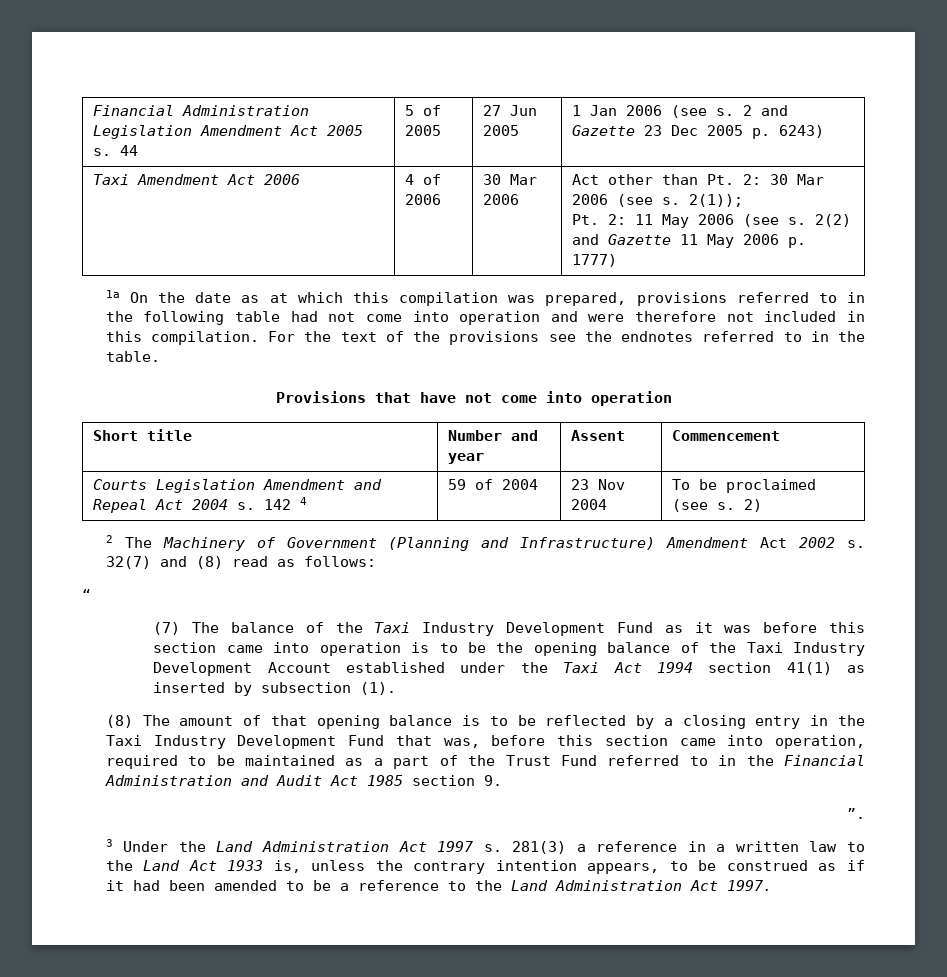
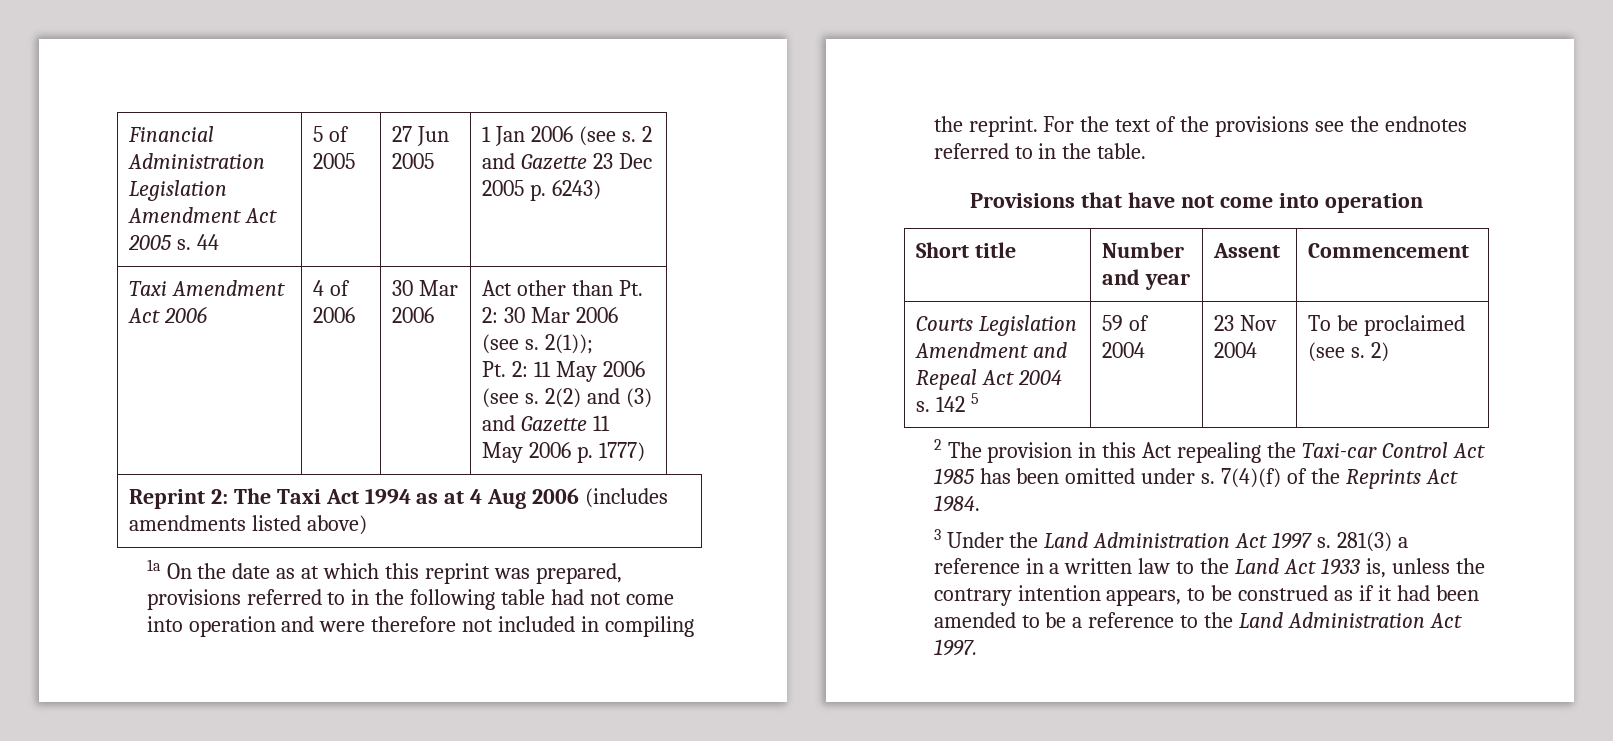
  Taxi Amendment Act 2006 | 4 of 2006 | 30 Mar 2006 | Act other than Pt. 2: 30 Mar 2006 (see s. 2(1));
- Pt. 2: 11 May 2006 (see s. 2(2) and Gazette 11 May 2006 p. 1777)
+ Pt. 2: 11 May 2006 (see s. 2(2) and (3) and Gazette 11 May 2006 p. 1777)
+ Reprint 2: The Taxi Act 1994 as at 4 Aug 2006 (includes amendments listed above)
- 1a On the date as at which this compilation was prepared, provisions referred to in the following table had not come into operation and were therefore not included in this compilation.
+ 1a On the date as at which this reprint was prepared, provisions referred to in the following table had not come into operation and were therefore not included in compiling the reprint.
- Courts Legislation Amendment and Repeal Act 2004 s. 142 4 | 59 of 2004 | 23 Nov 2004 | To be proclaimed (see s. 2)
+ Courts Legislation Amendment and Repeal Act 2004 s. 142 5 | 59 of 2004 | 23 Nov 2004 | To be proclaimed (see s. 2)
- 2 The Machinery of Government (Planning and Infrastructure) Amendment Act 2002 s. 32(7) and (8) read as follows:
- “
- (7) The balance of the Taxi Industry Development Fund as it was before this section came into operation is to be the opening balance of the Taxi Industry Development Account established under the Taxi Act 1994 section 41(1) as inserted by subsection (1).
- (8) The amount of that opening balance is to be reflected by a closing entry in the Taxi Industry Development Fund that was, before this section came into operation, required to be maintained as a part of the Trust Fund referred to in the Financial Administration and Audit Act 1985 section 9.
- ”.
+ 2 The provision in this Act repealing the Taxi-car Control Act 1985 has been omitted under s. 7(4)(f) of the Reprints Act 1984.

